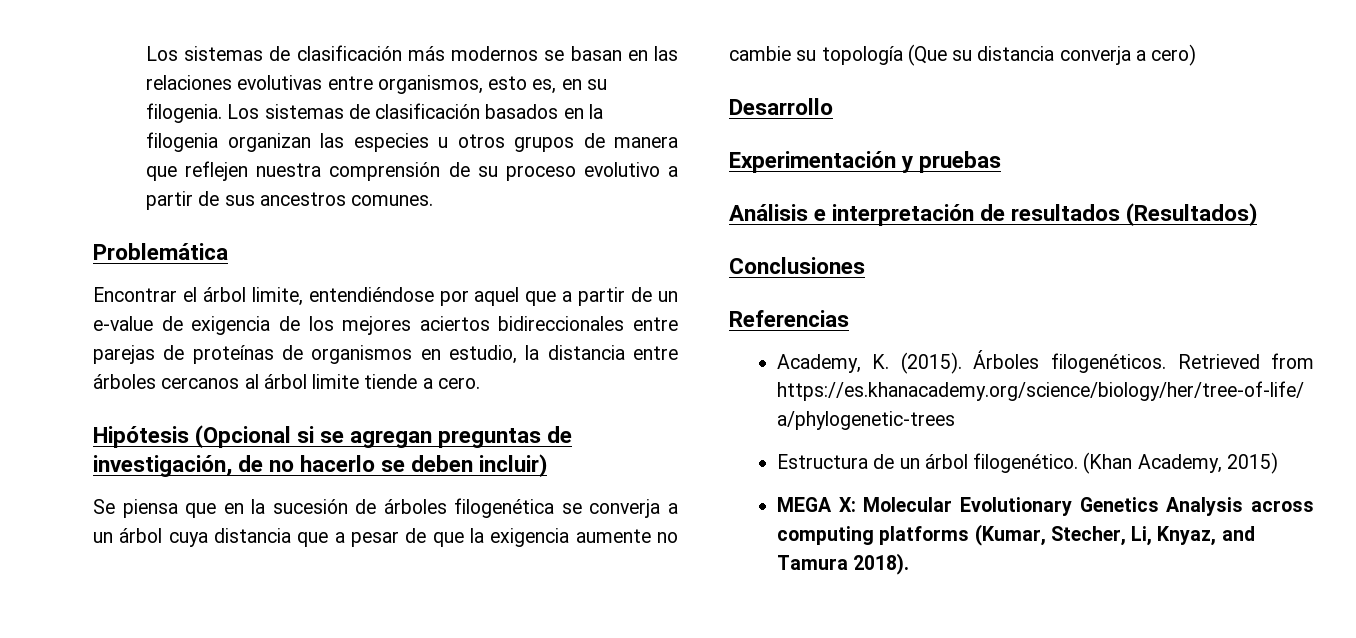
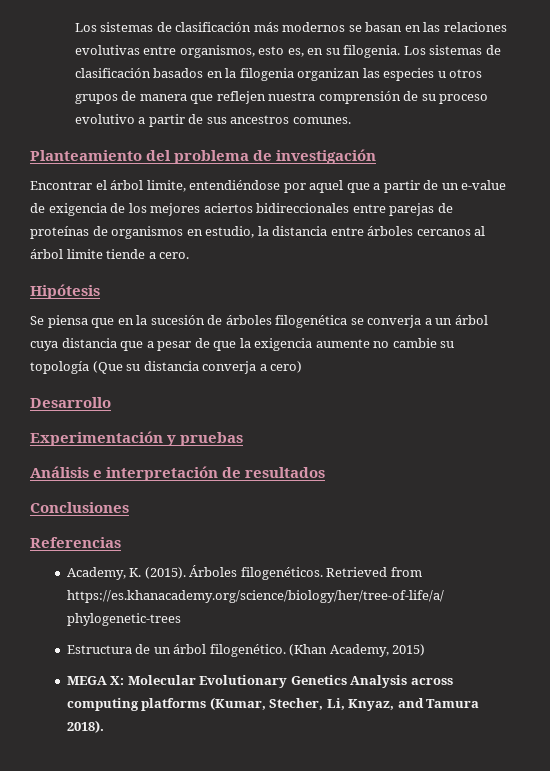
- Problemática
+ Planteamiento del problema de investigación
- Hipótesis (Opcional si se agregan preguntas de investigación, de no hacerlo se deben incluir)
+ Hipótesis
- Análisis e interpretación de resultados (Resultados)
+ Análisis e interpretación de resultados

